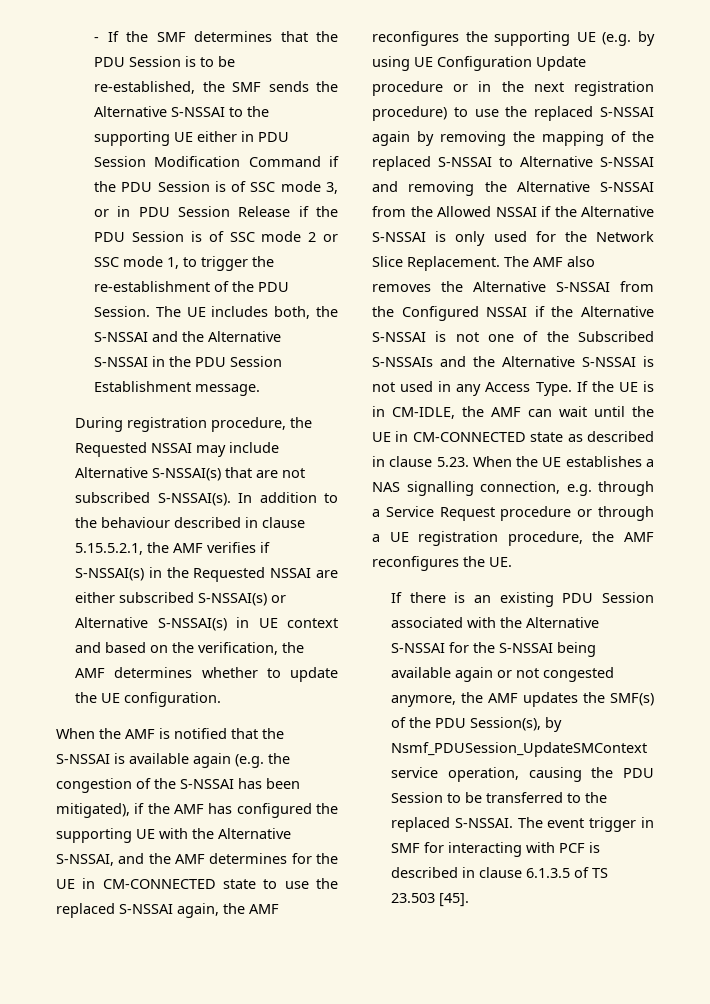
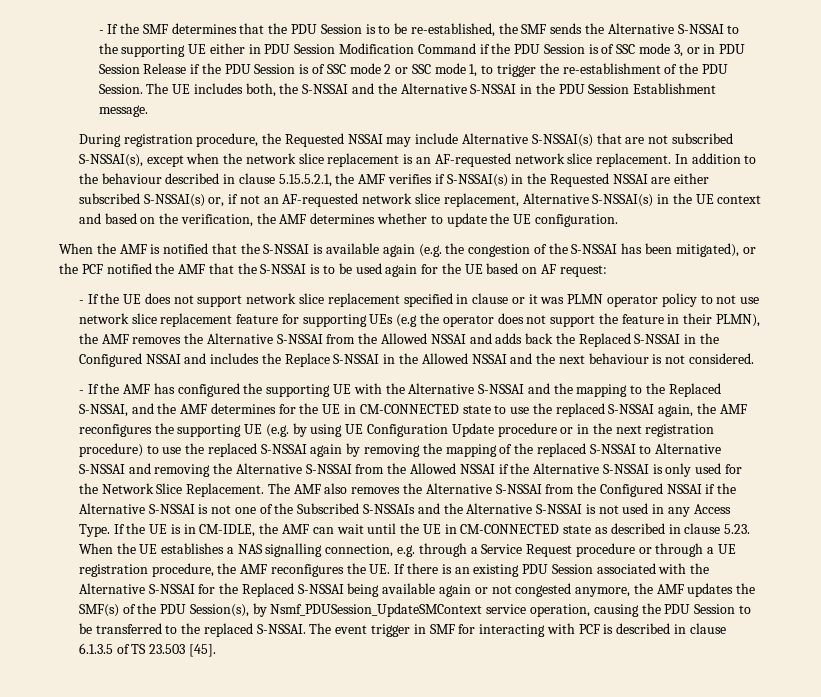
- During registration procedure, the Requested NSSAI may include Alternative S-NSSAI(s) that are not subscribed S-NSSAI(s).
+ During registration procedure, the Requested NSSAI may include Alternative S-NSSAI(s) that are not subscribed S-NSSAI(s), except when the network slice replacement is an AF-requested network slice replacement.
- In addition to the behaviour described in clause 5.15.5.2.1, the AMF verifies if S-NSSAI(s) in the Requested NSSAI are either subscribed S-NSSAI(s) or Alternative S-NSSAI(s) in UE context and based on the verification, the AMF determines whether to update the UE configuration.
+ In addition to the behaviour described in clause 5.15.5.2.1, the AMF verifies if S-NSSAI(s) in the Requested NSSAI are either subscribed S-NSSAI(s) or, if not an AF-requested network slice replacement, Alternative S-NSSAI(s) in the UE context and based on the verification, the AMF determines whether to update the UE configuration.
- When the AMF is notified that the S-NSSAI is available again (e.g. the congestion of the S-NSSAI has been mitigated), if the AMF has configured the supporting UE with the Alternative S-NSSAI, and the AMF determines for the UE in CM-CONNECTED state to use the replaced S-NSSAI again, the AMF reconfigures the supporting UE (e.g. by using UE Configuration Update procedure or in the next registration procedure) to use the replaced S-NSSAI again by removing the mapping of the replaced S-NSSAI to Alternative S-NSSAI and removing the Alternative S-NSSAI from the Allowed NSSAI if the Alternative S-NSSAI is only used for the Network Slice Replacement.
+ When the AMF is notified that the S-NSSAI is available again (e.g. the congestion of the S-NSSAI has been mitigated), or the PCF notified the AMF that the S-NSSAI is to be used again for the UE based on AF request:
+ - If the UE does not support network slice replacement specified in clause or it was PLMN operator policy to not use network slice replacement feature for supporting UEs (e.g the operator does not support the feature in their PLMN), the AMF removes the Alternative S-NSSAI from the Allowed NSSAI and adds back the Replaced S-NSSAI in the Configured NSSAI and includes the Replace S-NSSAI in the Allowed NSSAI and the next behaviour is not considered.
+ - If the AMF has configured the supporting UE with the Alternative S-NSSAI and the mapping to the Replaced S-NSSAI, and the AMF determines for the UE in CM-CONNECTED state to use the replaced S-NSSAI again, the AMF reconfigures the supporting UE (e.g. by using UE Configuration Update procedure or in the next registration procedure) to use the replaced S-NSSAI again by removing the mapping of the replaced S-NSSAI to Alternative S-NSSAI and removing the Alternative S-NSSAI from the Allowed NSSAI if the Alternative S-NSSAI is only used for the Network Slice Replacement.
- If the UE is in CM-IDLE, the AMF can wait until the UE in CM-CONNECTED state as described in clause 5.23. When the UE establishes a NAS signalling connection, e.g. through a Service Request procedure or through a UE registration procedure, the AMF reconfigures the UE.
- If there is an existing PDU Session associated with the Alternative S-NSSAI for the S-NSSAI being available again or not congested anymore, the AMF updates the SMF(s) of the PDU Session(s), by Nsmf_PDUSession_UpdateSMContext service operation, causing the PDU Session to be transferred to the replaced S-NSSAI.
+ If the UE is in CM-IDLE, the AMF can wait until the UE in CM-CONNECTED state as described in clause 5.23. When the UE establishes a NAS signalling connection, e.g. through a Service Request procedure or through a UE registration procedure, the AMF reconfigures the UE. If there is an existing PDU Session associated with the Alternative S-NSSAI for the Replaced S-NSSAI being available again or not congested anymore, the AMF updates the SMF(s) of the PDU Session(s), by Nsmf_PDUSession_UpdateSMContext service operation, causing the PDU Session to be transferred to the replaced S-NSSAI.

